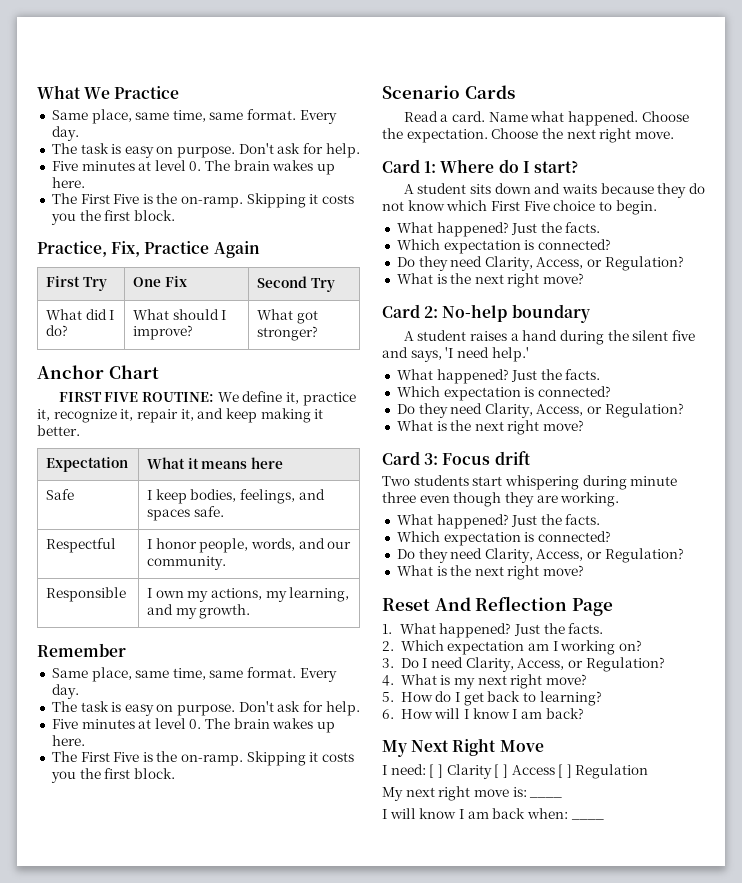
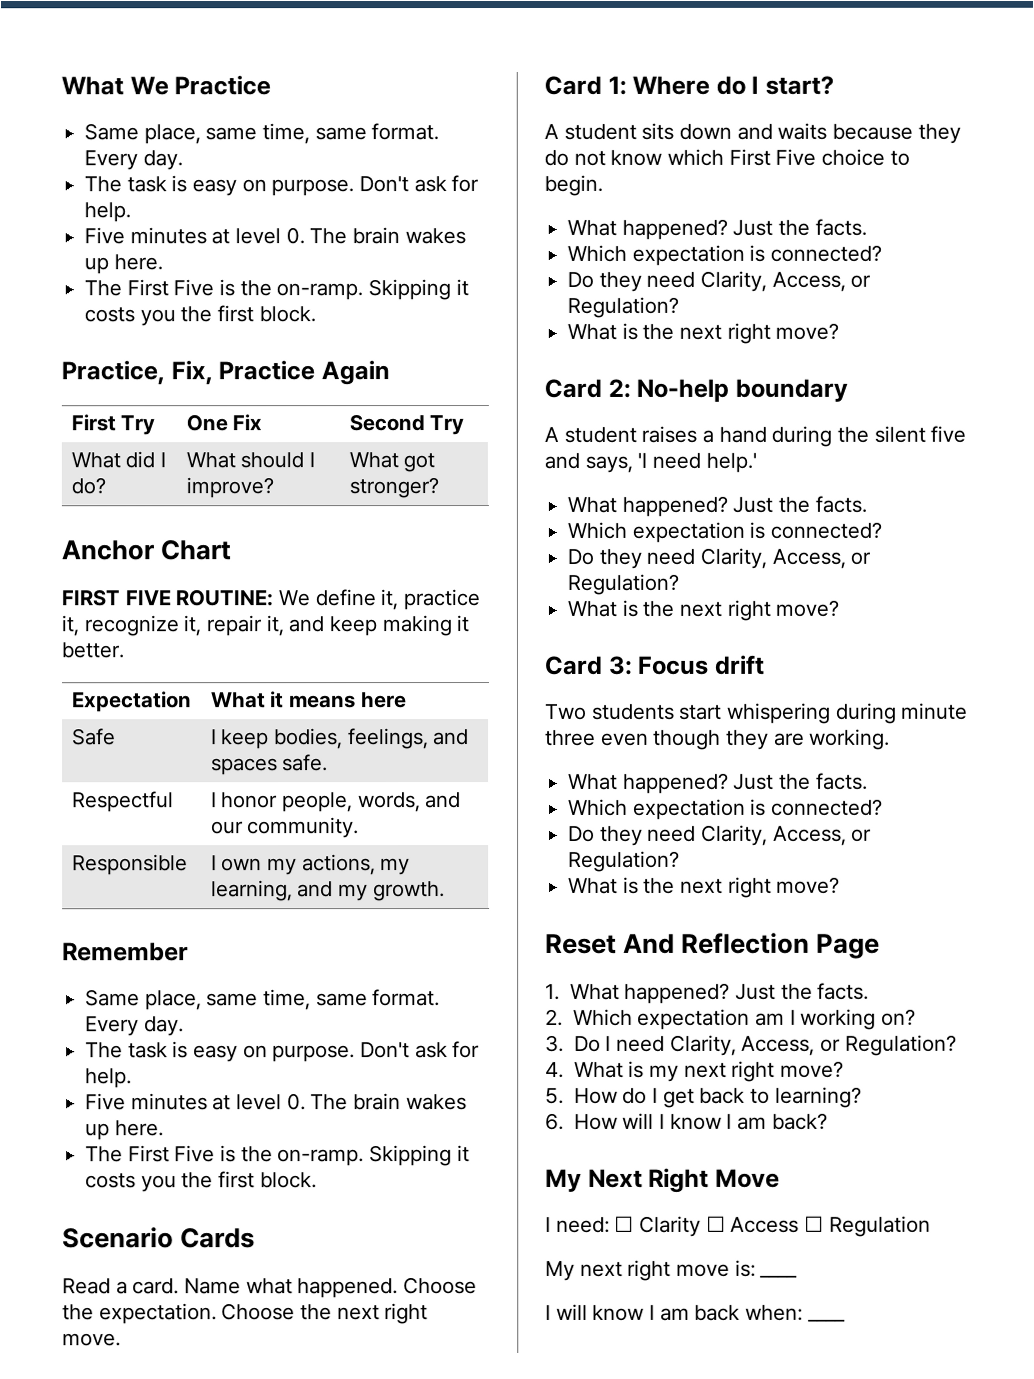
- I need: [ ] Clarity [ ] Access [ ] Regulation
+ I need: ☐ Clarity ☐ Access ☐ Regulation

